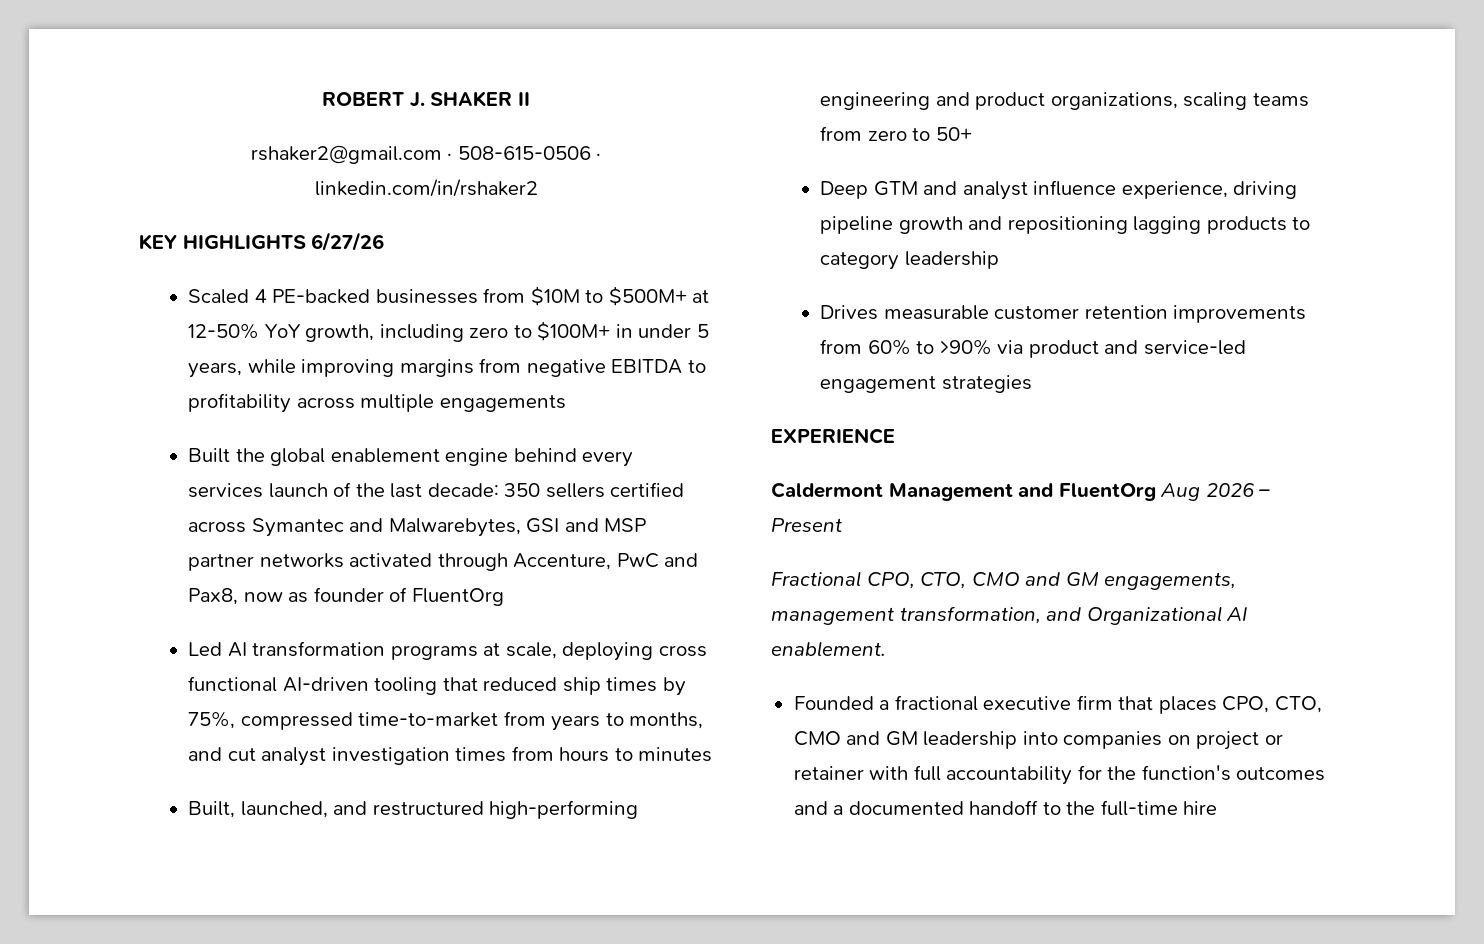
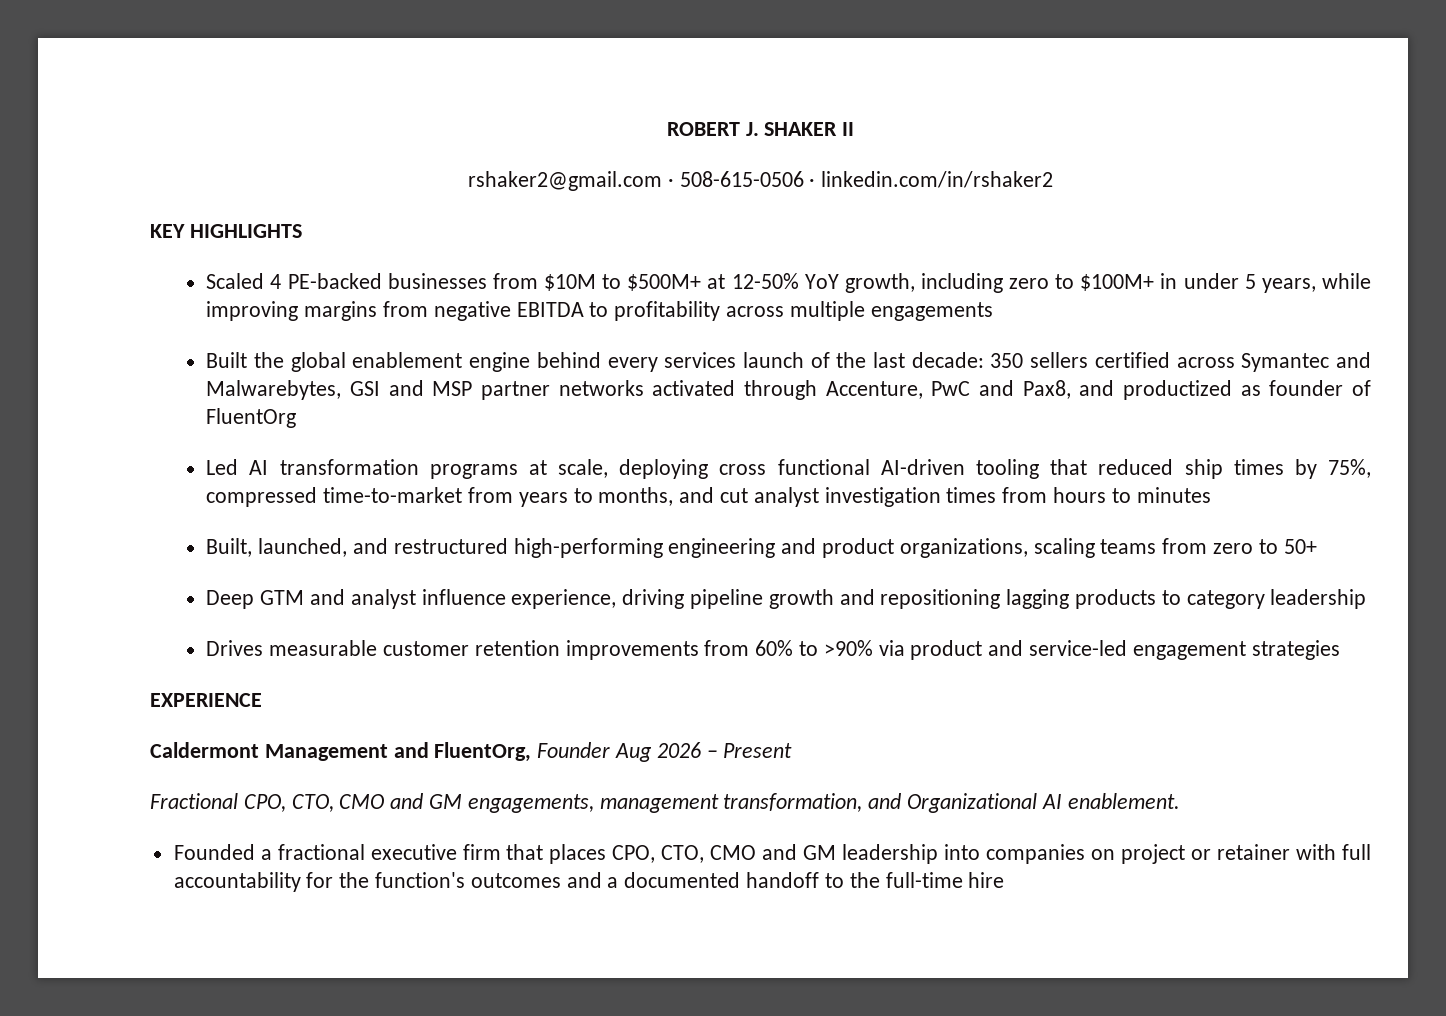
- KEY HIGHLIGHTS 6/27/26
+ KEY HIGHLIGHTS
- Built the global enablement engine behind every services launch of the last decade: 350 sellers certified across Symantec and Malwarebytes, GSI and MSP partner networks activated through Accenture, PwC and Pax8, now as founder of FluentOrg
+ Built the global enablement engine behind every services launch of the last decade: 350 sellers certified across Symantec and Malwarebytes, GSI and MSP partner networks activated through Accenture, PwC and Pax8, and productized as founder of FluentOrg
- Caldermont Management and FluentOrg Aug 2026 – Present
+ Caldermont Management and FluentOrg, Founder Aug 2026 – Present

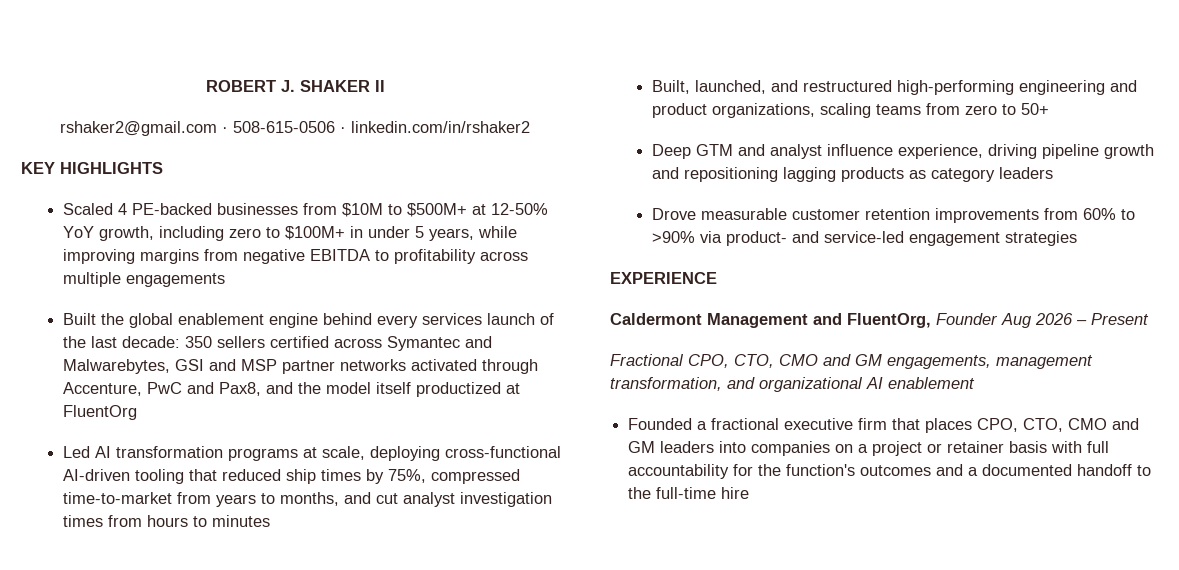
- Built the global enablement engine behind every services launch of the last decade: 350 sellers certified across Symantec and Malwarebytes, GSI and MSP partner networks activated through Accenture, PwC and Pax8, and productized as founder of FluentOrg
+ Built the global enablement engine behind every services launch of the last decade: 350 sellers certified across Symantec and Malwarebytes, GSI and MSP partner networks activated through Accenture, PwC and Pax8, and the model itself productized at FluentOrg
- Led AI transformation programs at scale, deploying cross functional AI-driven tooling that reduced ship times by 75%, compressed time-to-market from years to months, and cut analyst investigation times from hours to minutes
+ Led AI transformation programs at scale, deploying cross-functional AI-driven tooling that reduced ship times by 75%, compressed time-to-market from years to months, and cut analyst investigation times from hours to minutes
- Deep GTM and analyst influence experience, driving pipeline growth and repositioning lagging products to category leadership
- Drives measurable customer retention improvements from 60% to >90% via product and service-led engagement strategies
+ Deep GTM and analyst influence experience, driving pipeline growth and repositioning lagging products as category leaders
+ Drove measurable customer retention improvements from 60% to >90% via product- and service-led engagement strategies
- Fractional CPO, CTO, CMO and GM engagements, management transformation, and Organizational AI enablement.
+ Fractional CPO, CTO, CMO and GM engagements, management transformation, and organizational AI enablement
- Founded a fractional executive firm that places CPO, CTO, CMO and GM leadership into companies on project or retainer with full accountability for the function's outcomes and a documented handoff to the full-time hire
+ Founded a fractional executive firm that places CPO, CTO, CMO and GM leaders into companies on a project or retainer basis with full accountability for the function's outcomes and a documented handoff to the full-time hire

